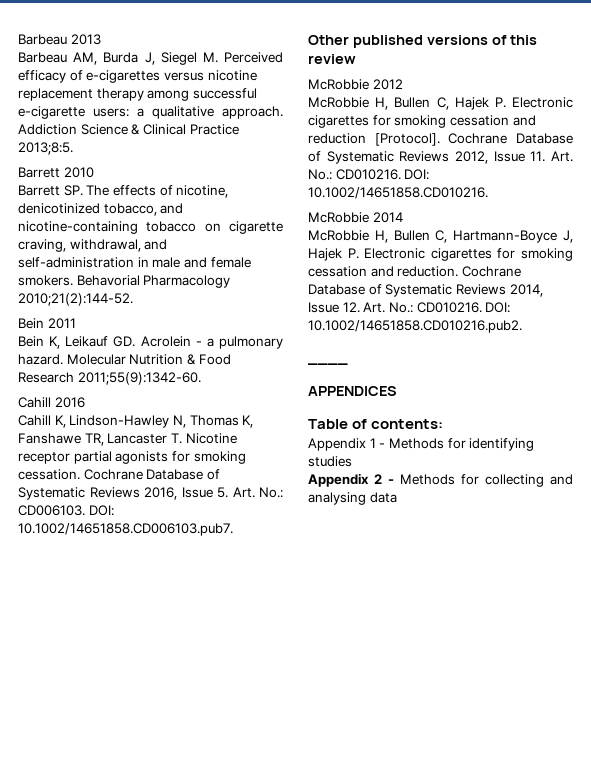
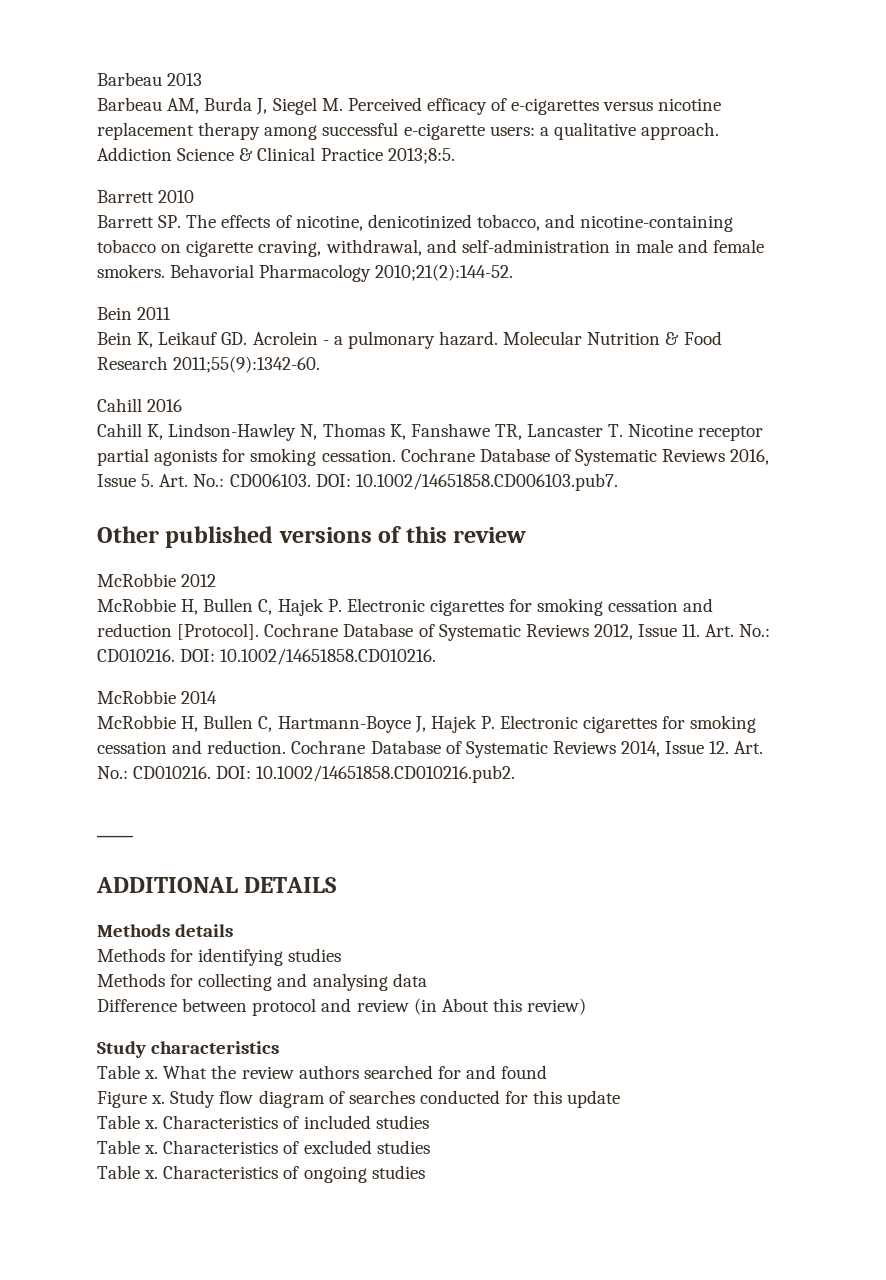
- APPENDICES
- Table of contents:
- Appendix 1 - Methods for identifying studies
+ ADDITIONAL DETAILS
+ Methods details
+ Methods for identifying studies
- Appendix 2 - Methods for collecting and analysing data
+ Methods for collecting and analysing data
+ Difference between protocol and review (in About this review)
+ Study characteristics
+ Table x. What the review authors searched for and found
+ Figure x. Study flow diagram of searches conducted for this update
+ Table x. Characteristics of included studies
+ Table x. Characteristics of excluded studies
+ Table x. Characteristics of ongoing studies

